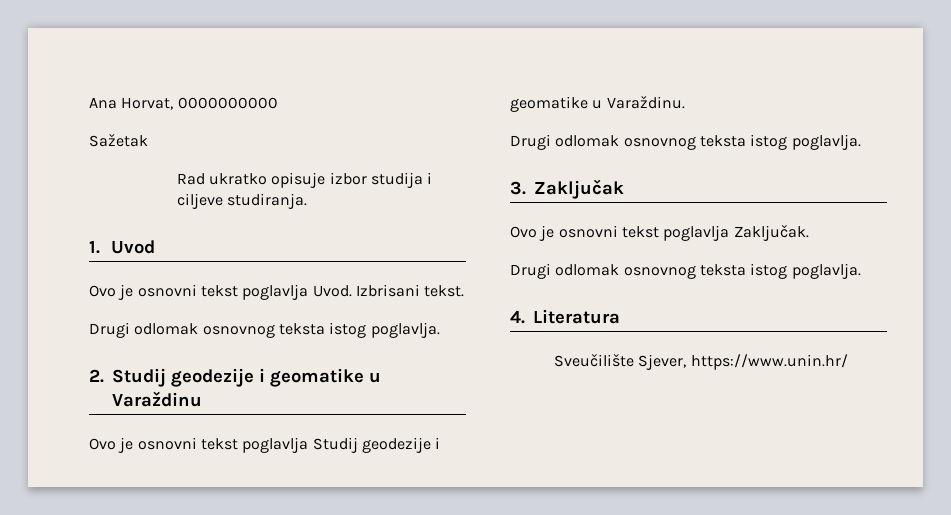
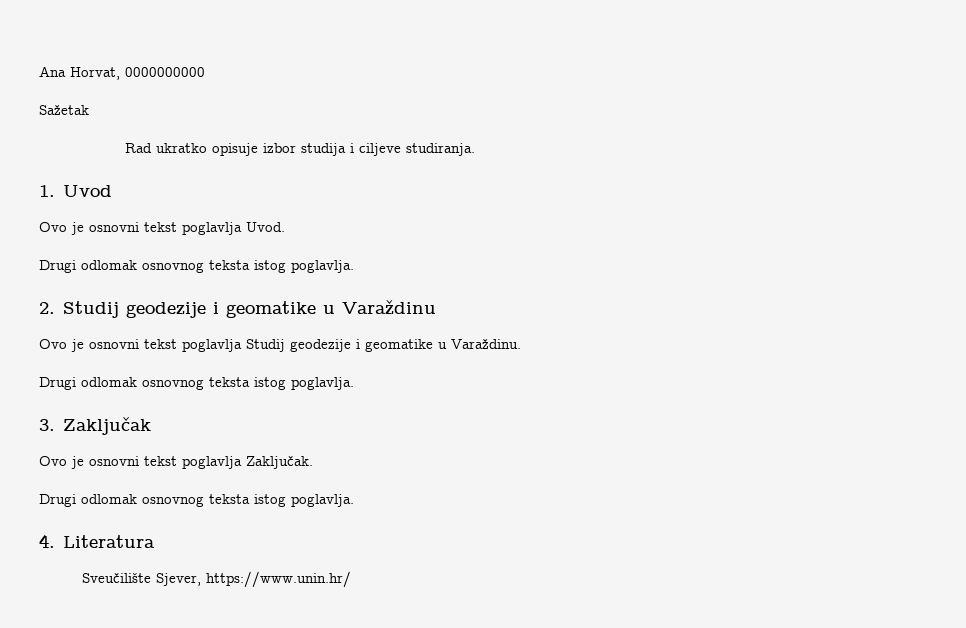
- Izbrisani tekst.

